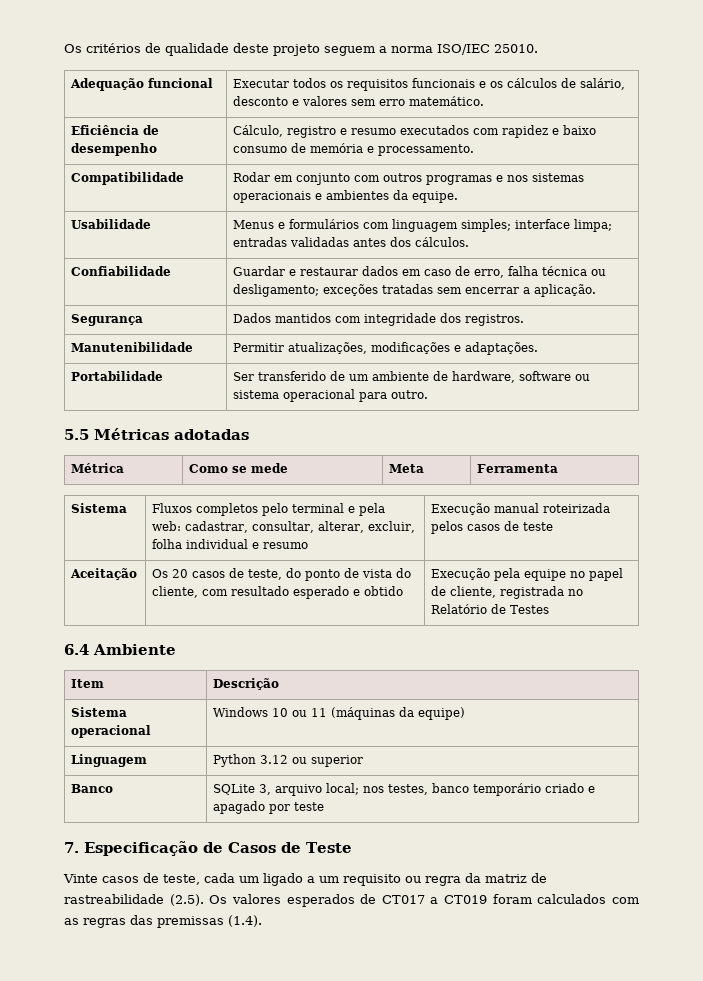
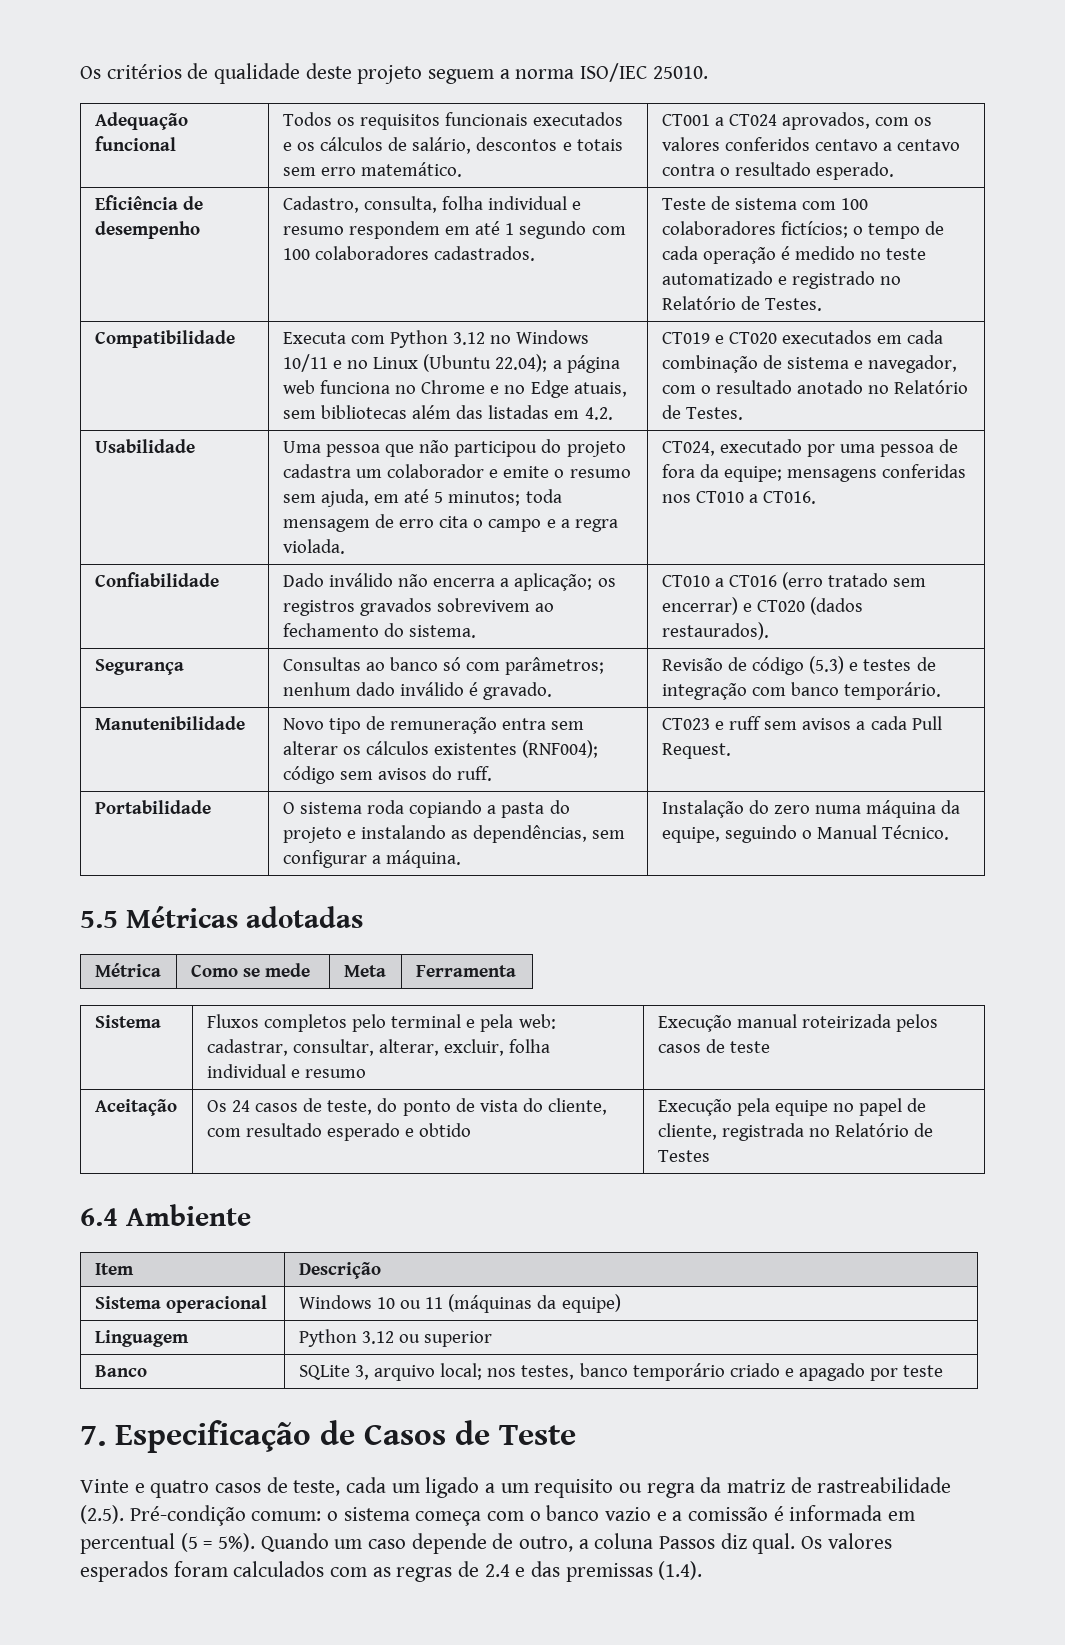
- Adequação funcional | Executar todos os requisitos funcionais e os cálculos de salário, desconto e valores sem erro matemático.
- Eficiência de desempenho | Cálculo, registro e resumo executados com rapidez e baixo consumo de memória e processamento.
- Compatibilidade | Rodar em conjunto com outros programas e nos sistemas operacionais e ambientes da equipe.
- Usabilidade | Menus e formulários com linguagem simples; interface limpa; entradas validadas antes dos cálculos.
- Confiabilidade | Guardar e restaurar dados em caso de erro, falha técnica ou desligamento; exceções tratadas sem encerrar a aplicação.
- Segurança | Dados mantidos com integridade dos registros.
- Manutenibilidade | Permitir atualizações, modificações e adaptações.
- Portabilidade | Ser transferido de um ambiente de hardware, software ou sistema operacional para outro.
+ Adequação funcional | Todos os requisitos funcionais executados e os cálculos de salário, descontos e totais sem erro matemático. | CT001 a CT024 aprovados, com os valores conferidos centavo a centavo contra o resultado esperado.
+ Eficiência de desempenho | Cadastro, consulta, folha individual e resumo respondem em até 1 segundo com 100 colaboradores cadastrados. | Teste de sistema com 100 colaboradores fictícios; o tempo de cada operação é medido no teste automatizado e registrado no Relatório de Testes.
+ Compatibilidade | Executa com Python 3.12 no Windows 10/11 e no Linux (Ubuntu 22.04); a página web funciona no Chrome e no Edge atuais, sem bibliotecas além das listadas em 4.2. | CT019 e CT020 executados em cada combinação de sistema e navegador, com o resultado anotado no Relatório de Testes.
+ Usabilidade | Uma pessoa que não participou do projeto cadastra um colaborador e emite o resumo sem ajuda, em até 5 minutos; toda mensagem de erro cita o campo e a regra violada. | CT024, executado por uma pessoa de fora da equipe; mensagens conferidas nos CT010 a CT016.
+ Confiabilidade | Dado inválido não encerra a aplicação; os registros gravados sobrevivem ao fechamento do sistema. | CT010 a CT016 (erro tratado sem encerrar) e CT020 (dados restaurados).
+ Segurança | Consultas ao banco só com parâmetros; nenhum dado inválido é gravado. | Revisão de código (5.3) e testes de integração com banco temporário.
+ Manutenibilidade | Novo tipo de remuneração entra sem alterar os cálculos existentes (RNF004); código sem avisos do ruff. | CT023 e ruff sem avisos a cada Pull Request.
+ Portabilidade | O sistema roda copiando a pasta do projeto e instalando as dependências, sem configurar a máquina. | Instalação do zero numa máquina da equipe, seguindo o Manual Técnico.
- Aceitação | Os 20 casos de teste, do ponto de vista do cliente, com resultado esperado e obtido | Execução pela equipe no papel de cliente, registrada no Relatório de Testes
+ Aceitação | Os 24 casos de teste, do ponto de vista do cliente, com resultado esperado e obtido | Execução pela equipe no papel de cliente, registrada no Relatório de Testes
- Vinte casos de teste, cada um ligado a um requisito ou regra da matriz de rastreabilidade (2.5). Os valores esperados de CT017 a CT019 foram calculados com as regras das premissas (1.4).
+ Vinte e quatro casos de teste, cada um ligado a um requisito ou regra da matriz de rastreabilidade (2.5). Pré-condição comum: o sistema começa com o banco vazio e a comissão é informada em percentual (5 = 5%). Quando um caso depende de outro, a coluna Passos diz qual. Os valores esperados foram calculados com as regras de 2.4 e das premissas (1.4).

